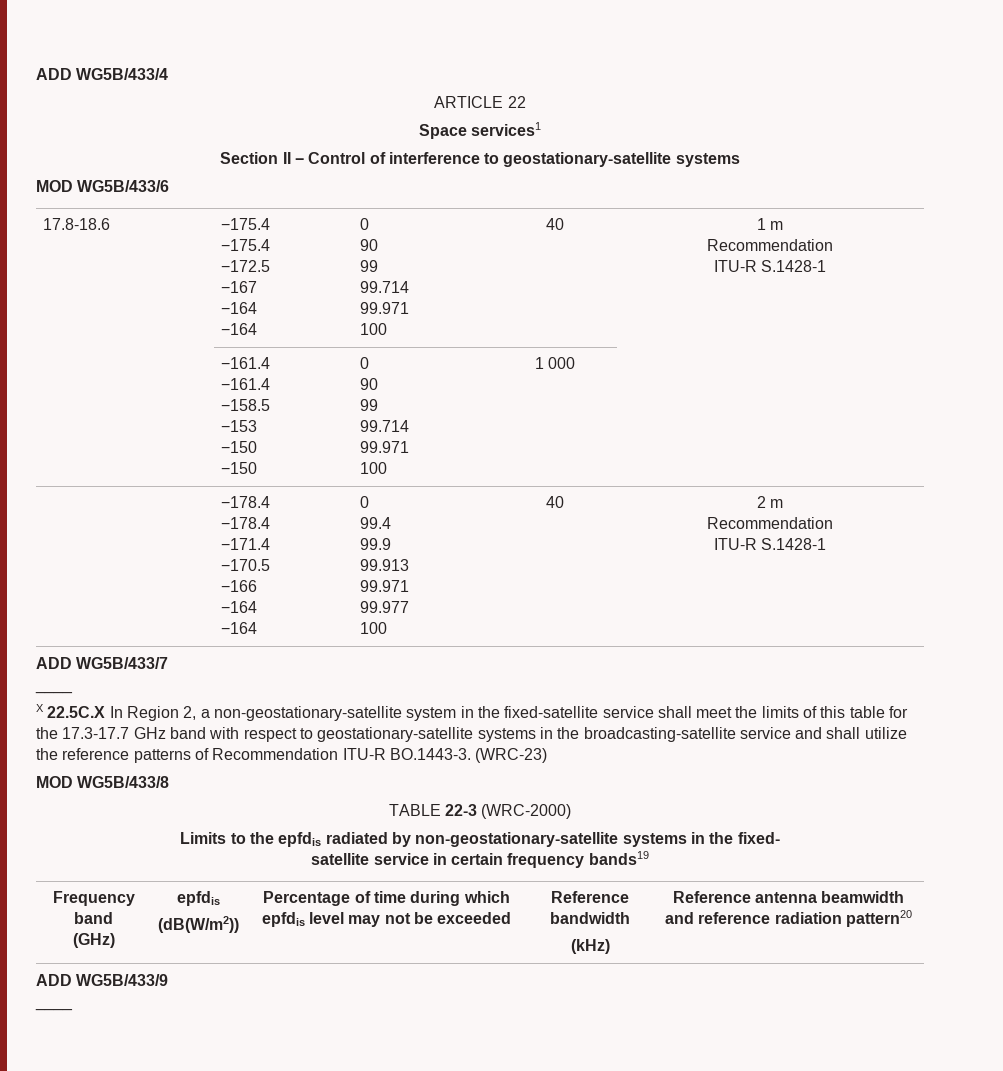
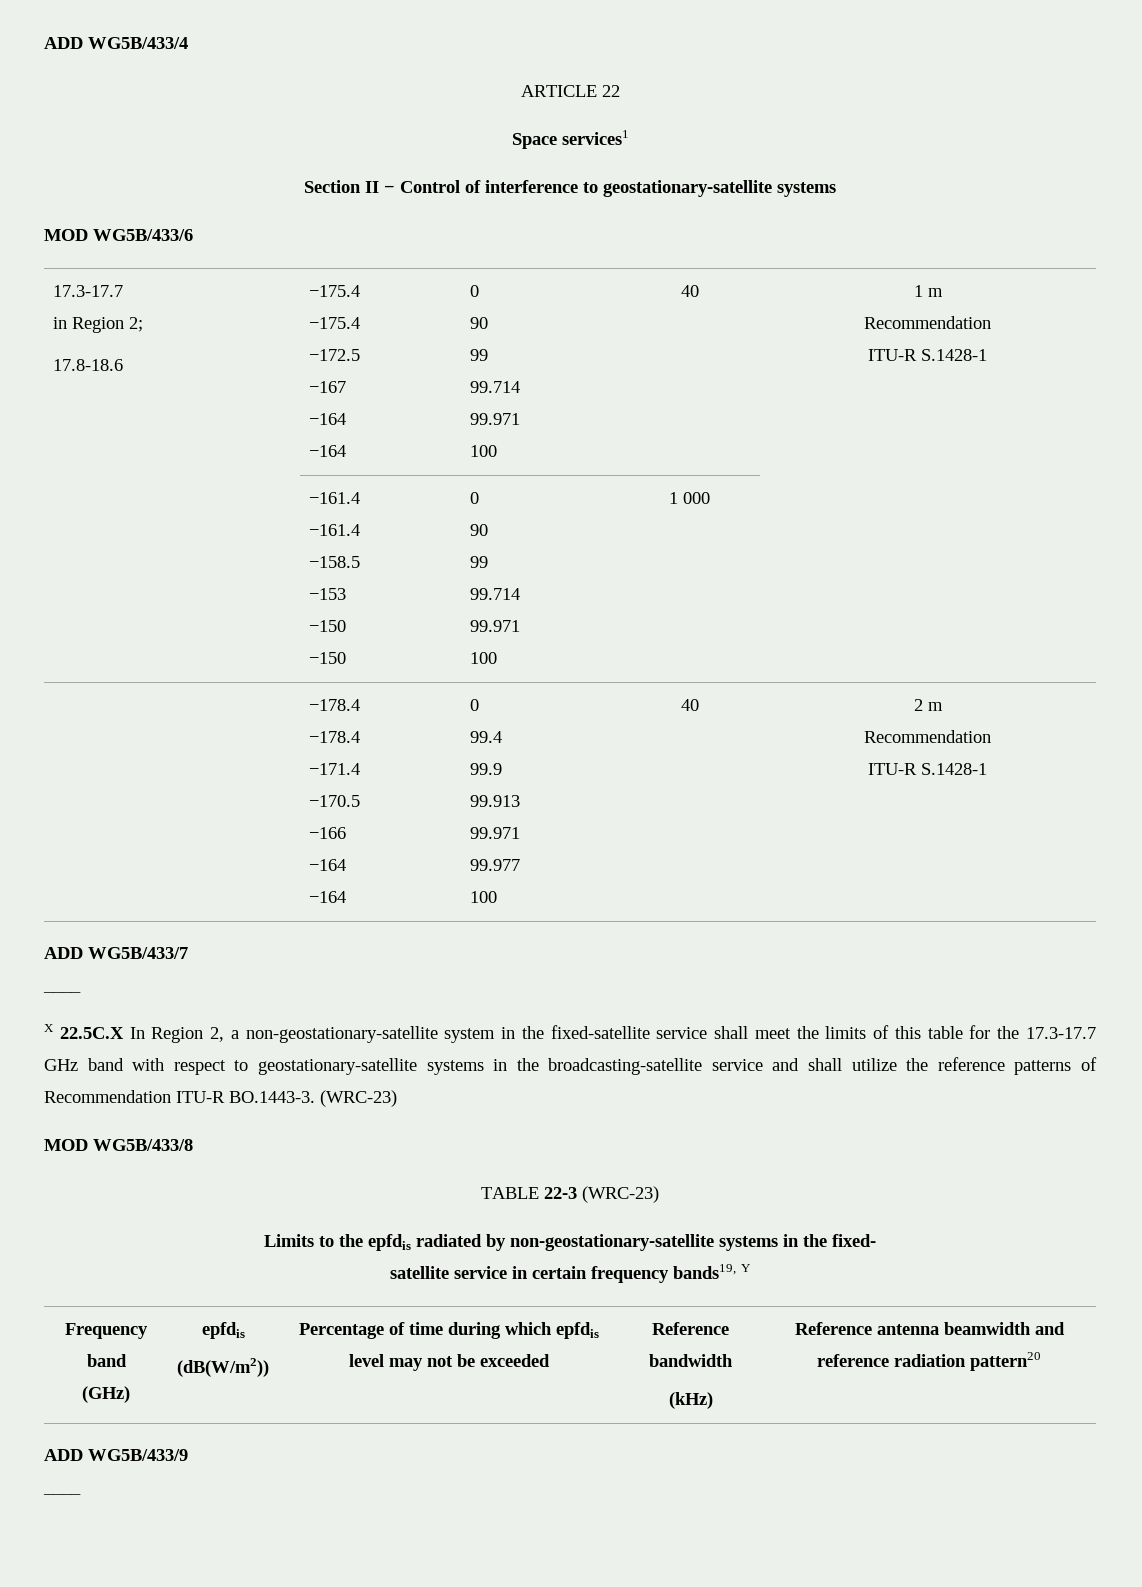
  MOD WG5B/433/6
+ 17.3-17.7
+ in Region 2;
- TABLE 22-3 (WRC-2000)
+ TABLE 22-3 (WRC-23)
- satellite service in certain frequency bands19
+ satellite service in certain frequency bands19, Y

